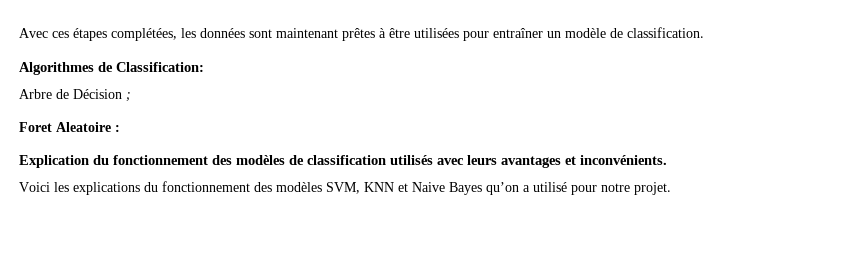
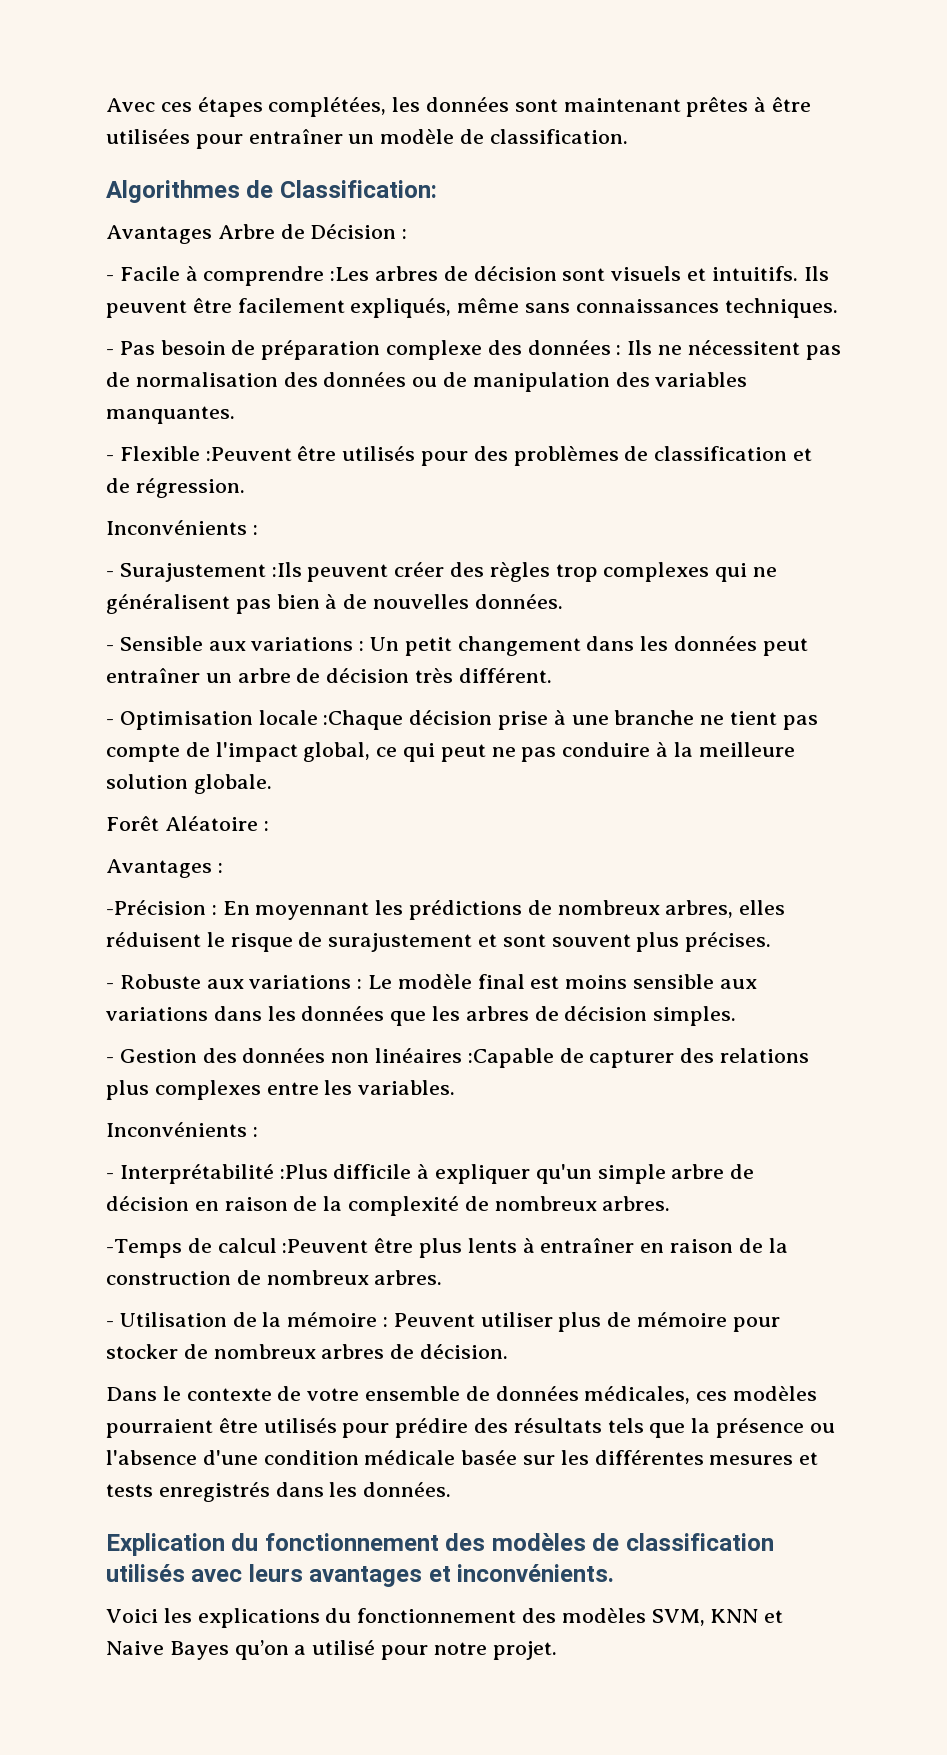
- Arbre de Décision ;
- Foret Aleatoire :
+ Avantages Arbre de Décision :
+ - Facile à comprendre :Les arbres de décision sont visuels et intuitifs. Ils peuvent être facilement expliqués, même sans connaissances techniques.
+ - Pas besoin de préparation complexe des données : Ils ne nécessitent pas de normalisation des données ou de manipulation des variables manquantes.
+ - Flexible :Peuvent être utilisés pour des problèmes de classification et de régression.
+ Inconvénients :
+ - Surajustement :Ils peuvent créer des règles trop complexes qui ne généralisent pas bien à de nouvelles données.
+ - Sensible aux variations : Un petit changement dans les données peut entraîner un arbre de décision très différent.
+ - Optimisation locale :Chaque décision prise à une branche ne tient pas compte de l'impact global, ce qui peut ne pas conduire à la meilleure solution globale.
+ Forêt Aléatoire :
+ Avantages :
+ -Précision : En moyennant les prédictions de nombreux arbres, elles réduisent le risque de surajustement et sont souvent plus précises.
+ - Robuste aux variations : Le modèle final est moins sensible aux variations dans les données que les arbres de décision simples.
+ - Gestion des données non linéaires :Capable de capturer des relations plus complexes entre les variables.
+ Inconvénients :
+ - Interprétabilité :Plus difficile à expliquer qu'un simple arbre de décision en raison de la complexité de nombreux arbres.
+ -Temps de calcul :Peuvent être plus lents à entraîner en raison de la construction de nombreux arbres.
+ - Utilisation de la mémoire : Peuvent utiliser plus de mémoire pour stocker de nombreux arbres de décision.
+ Dans le contexte de votre ensemble de données médicales, ces modèles pourraient être utilisés pour prédire des résultats tels que la présence ou l'absence d'une condition médicale basée sur les différentes mesures et tests enregistrés dans les données.

